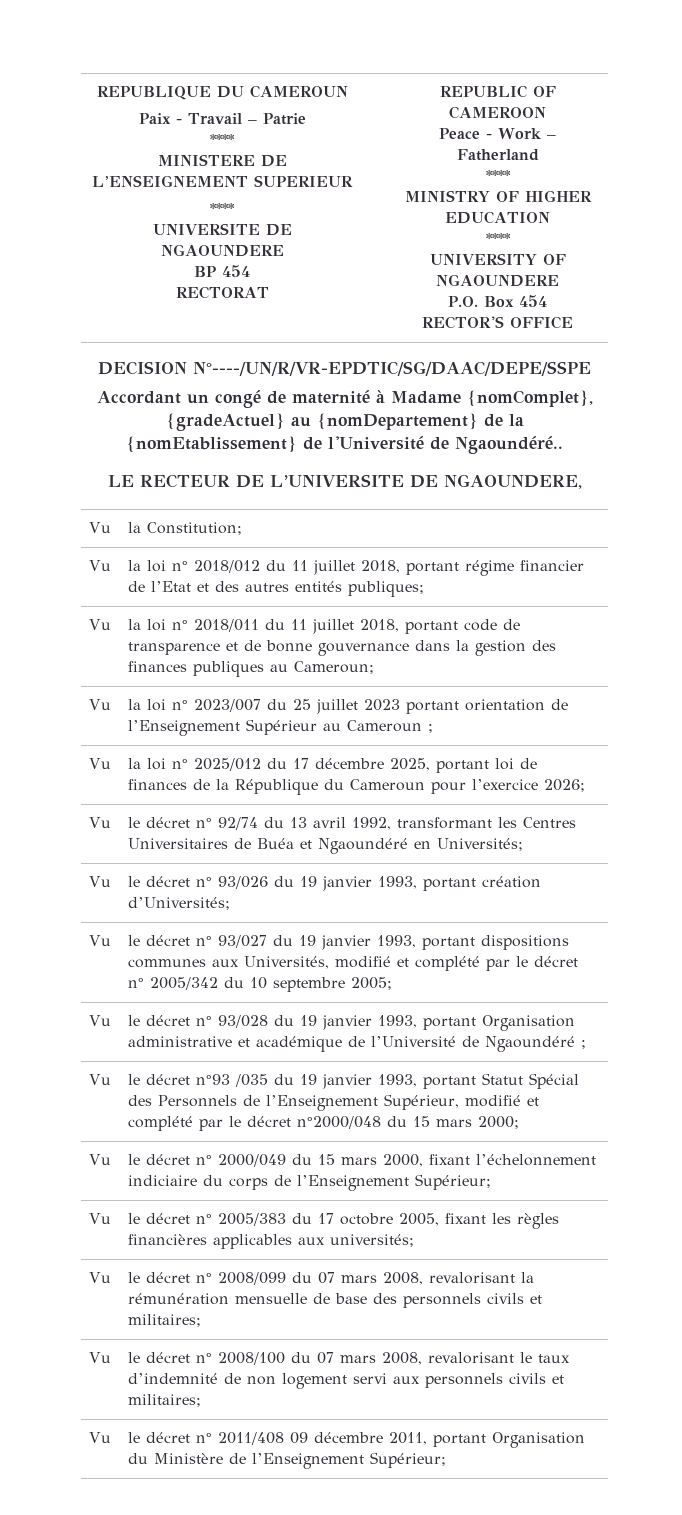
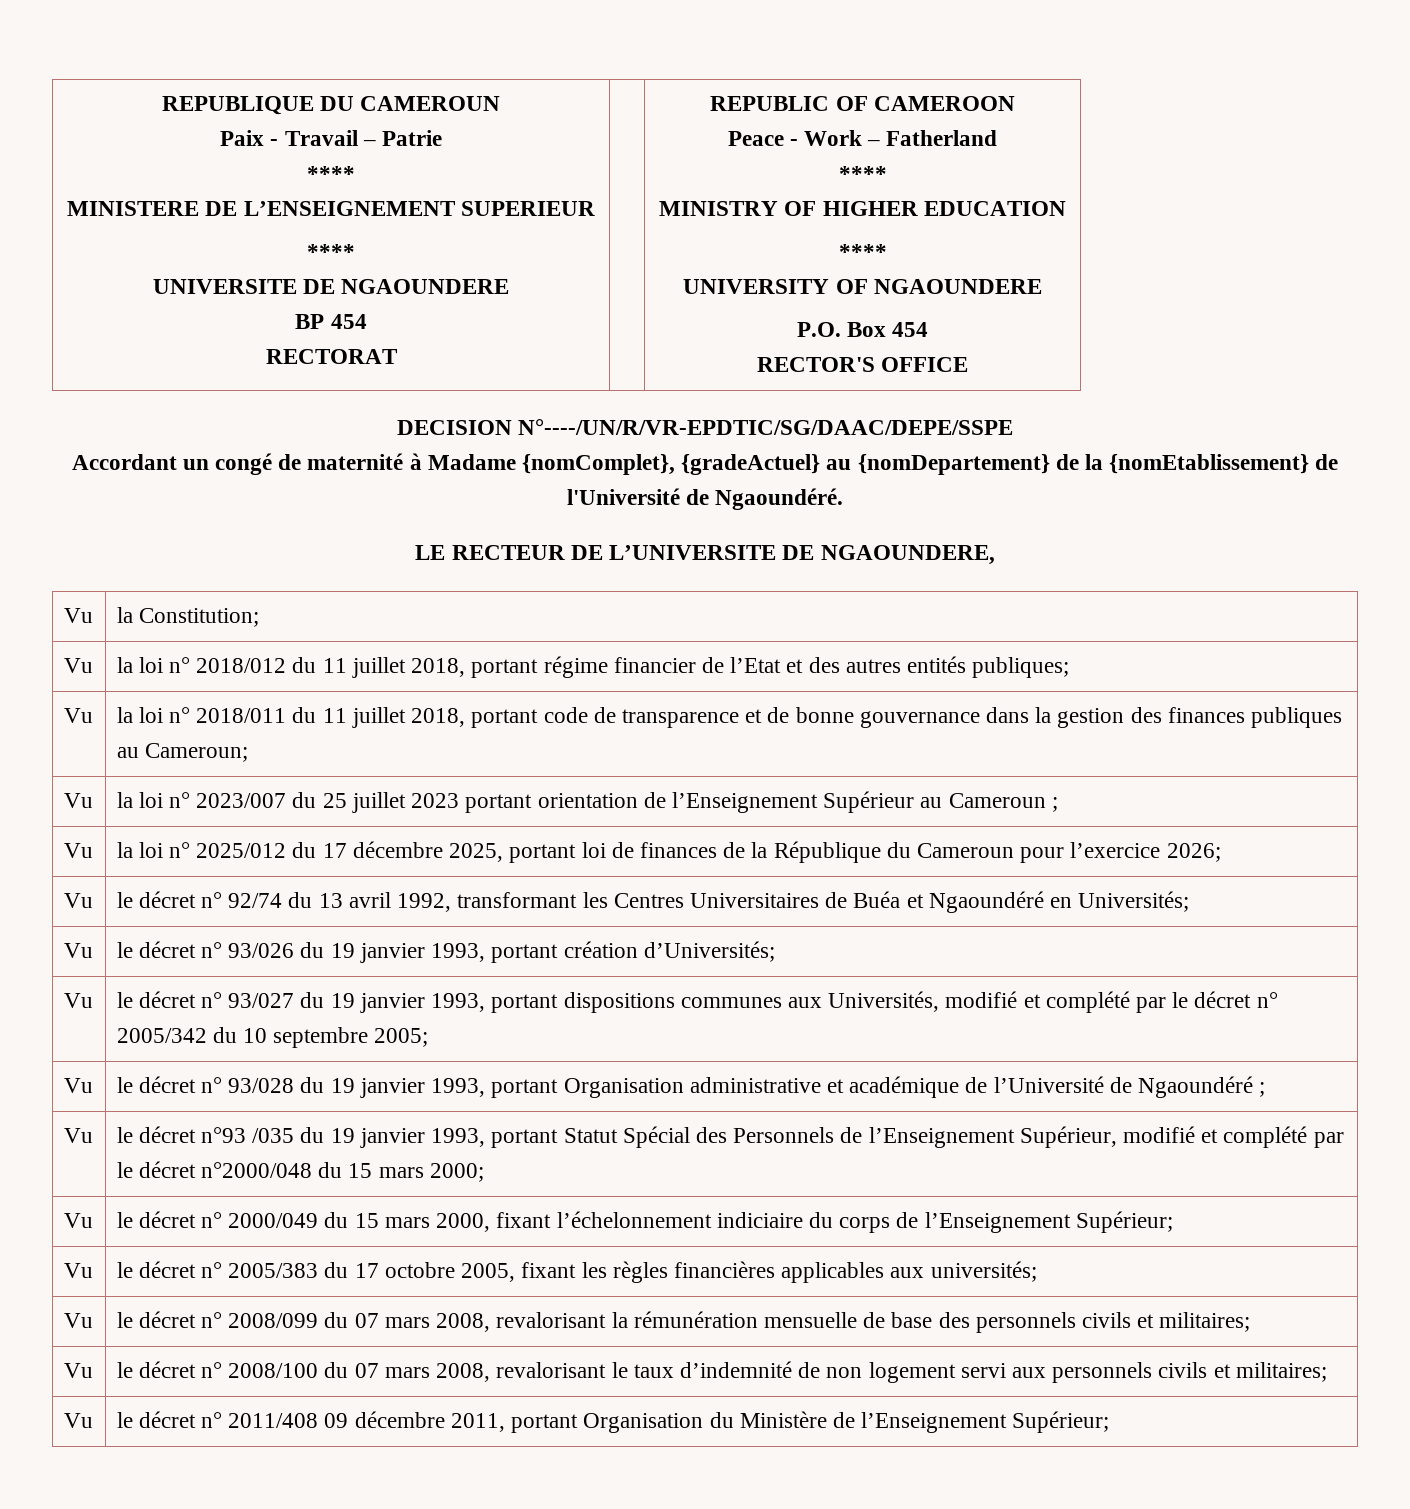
- Accordant un congé de maternité à Madame {nomComplet}, {gradeActuel} au {nomDepartement} de la {nomEtablissement} de l'Université de Ngaoundéré..
+ Accordant un congé de maternité à Madame {nomComplet}, {gradeActuel} au {nomDepartement} de la {nomEtablissement} de l'Université de Ngaoundéré.

